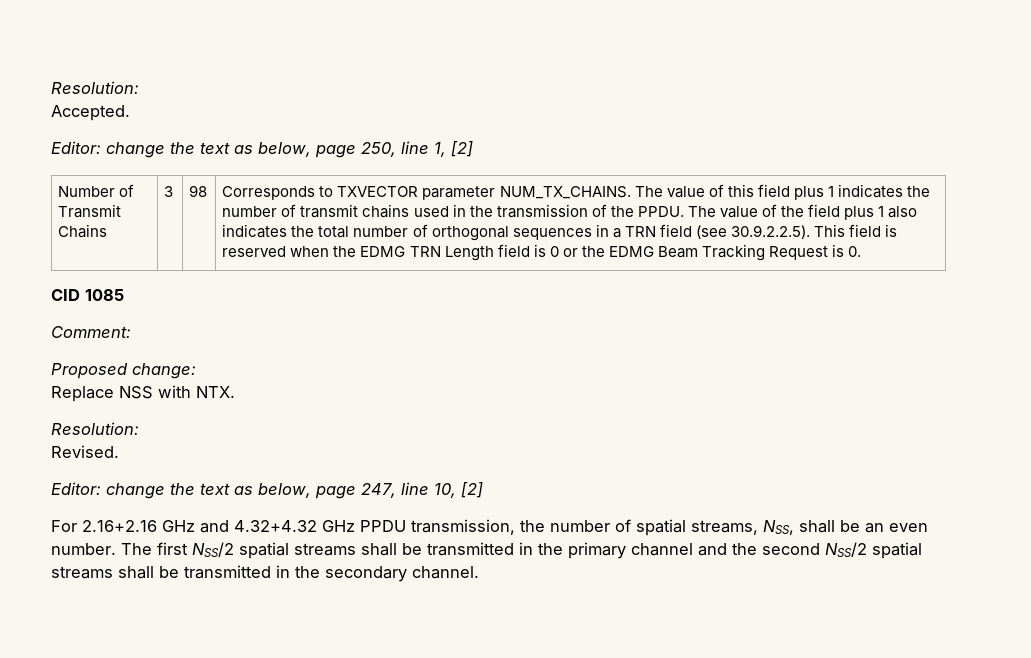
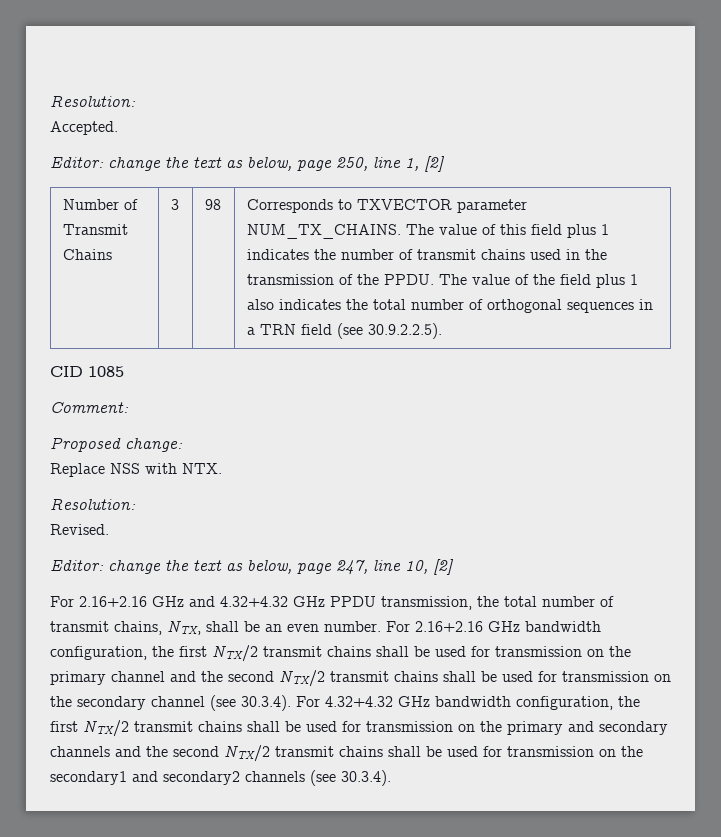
- The value of the field plus 1 also indicates the total number of orthogonal sequences in a TRN field (see 30.9.2.2.5). This field is reserved when the EDMG TRN Length field is 0 or the EDMG Beam Tracking Request is 0.
+ The value of the field plus 1 also indicates the total number of orthogonal sequences in a TRN field (see 30.9.2.2.5).
- For 2.16+2.16 GHz and 4.32+4.32 GHz PPDU transmission, the number of spatial streams, NSS, shall be an even number.
+ For 2.16+2.16 GHz and 4.32+4.32 GHz PPDU transmission, the total number of transmit chains, NTX, shall be an even number.
- The first NSS/2 spatial streams shall be transmitted in the primary channel and the second NSS/2 spatial streams shall be transmitted in the secondary channel.
+ For 2.16+2.16 GHz bandwidth configuration, the first NTX/2 transmit chains shall be used for transmission on the primary channel and the second NTX/2 transmit chains shall be used for transmission on the secondary channel (see 30.3.4). For 4.32+4.32 GHz bandwidth configuration, the first NTX/2 transmit chains shall be used for transmission on the primary and secondary channels and the second NTX/2 transmit chains shall be used for transmission on the secondary1 and secondary2 channels (see 30.3.4).

